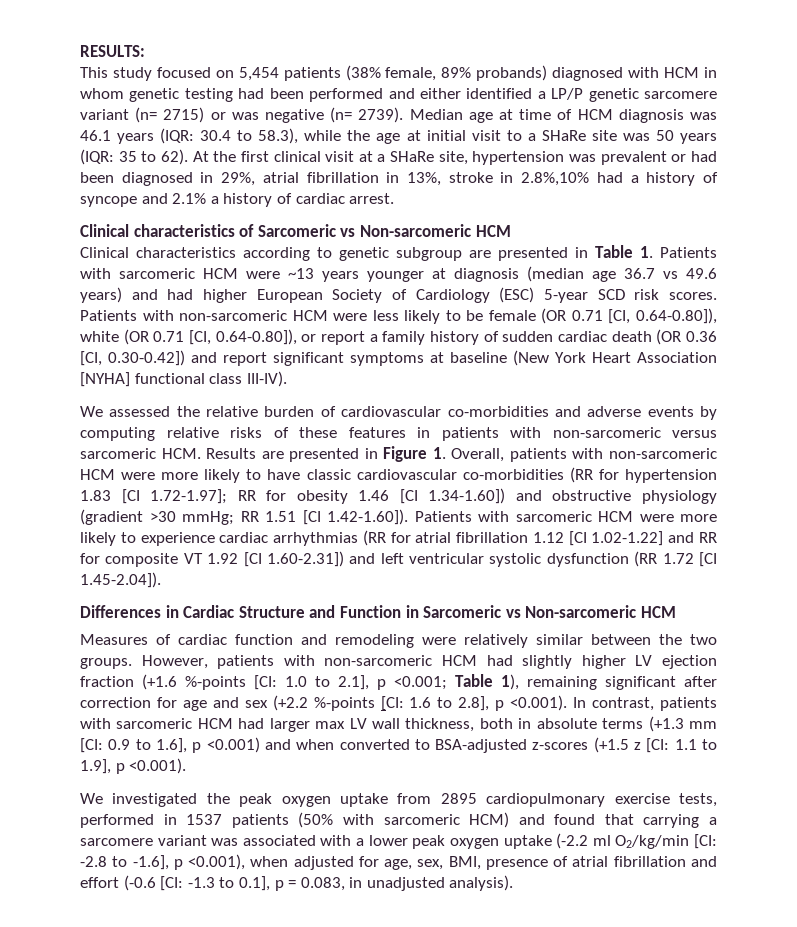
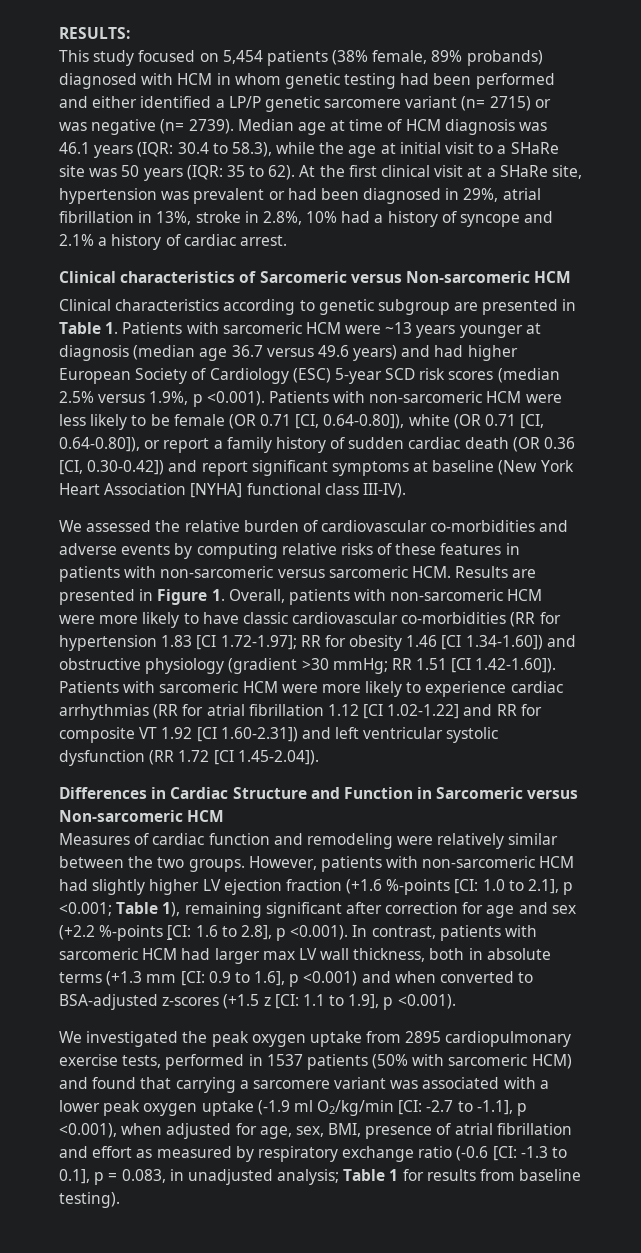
- At the first clinical visit at a SHaRe site, hypertension was prevalent or had been diagnosed in 29%, atrial fibrillation in 13%, stroke in 2.8%,10% had a history of syncope and 2.1% a history of cardiac arrest.
+ At the first clinical visit at a SHaRe site, hypertension was prevalent or had been diagnosed in 29%, atrial fibrillation in 13%, stroke in 2.8%, 10% had a history of syncope and 2.1% a history of cardiac arrest.
- Clinical characteristics of Sarcomeric vs Non-sarcomeric HCM
+ Clinical characteristics of Sarcomeric versus Non-sarcomeric HCM
- Clinical characteristics according to genetic subgroup are presented in Table 1. Patients with sarcomeric HCM were ~13 years younger at diagnosis (median age 36.7 vs 49.6 years) and had higher European Society of Cardiology (ESC) 5-year SCD risk scores. Patients with non-sarcomeric HCM were less likely to be female (OR 0.71 [CI, 0.64-0.80]), white (OR 0.71 [CI, 0.64-0.80]), or report a family history of sudden cardiac death (OR 0.36 [CI, 0.30-0.42]) and report significant symptoms at baseline (New York Heart Association [NYHA] functional class III-IV).
+ Clinical characteristics according to genetic subgroup are presented in Table 1. Patients with sarcomeric HCM were ~13 years younger at diagnosis (median age 36.7 versus 49.6 years) and had higher European Society of Cardiology (ESC) 5-year SCD risk scores (median 2.5% versus 1.9%, p <0.001). Patients with non-sarcomeric HCM were less likely to be female (OR 0.71 [CI, 0.64-0.80]), white (OR 0.71 [CI, 0.64-0.80]), or report a family history of sudden cardiac death (OR 0.36 [CI, 0.30-0.42]) and report significant symptoms at baseline (New York Heart Association [NYHA] functional class III-IV).
- Differences in Cardiac Structure and Function in Sarcomeric vs Non-sarcomeric HCM
+ Differences in Cardiac Structure and Function in Sarcomeric versus Non-sarcomeric HCM
- We investigated the peak oxygen uptake from 2895 cardiopulmonary exercise tests, performed in 1537 patients (50% with sarcomeric HCM) and found that carrying a sarcomere variant was associated with a lower peak oxygen uptake (-2.2 ml O2/kg/min [CI:
+ We investigated the peak oxygen uptake from 2895 cardiopulmonary exercise tests, performed in 1537 patients (50% with sarcomeric HCM) and found that carrying a sarcomere variant was associated with a lower peak oxygen uptake (-1.9 ml O2/kg/min [CI:
- -2.8 to -1.6], p <0.001), when adjusted for age, sex, BMI, presence of atrial fibrillation and effort (-0.6 [CI:
+ -2.7 to -1.1], p <0.001), when adjusted for age, sex, BMI, presence of atrial fibrillation and effort as measured by respiratory exchange ratio (-0.6 [CI:
- -1.3 to 0.1], p = 0.083, in unadjusted analysis).
+ -1.3 to 0.1], p = 0.083, in unadjusted analysis; Table 1 for results from baseline testing).

